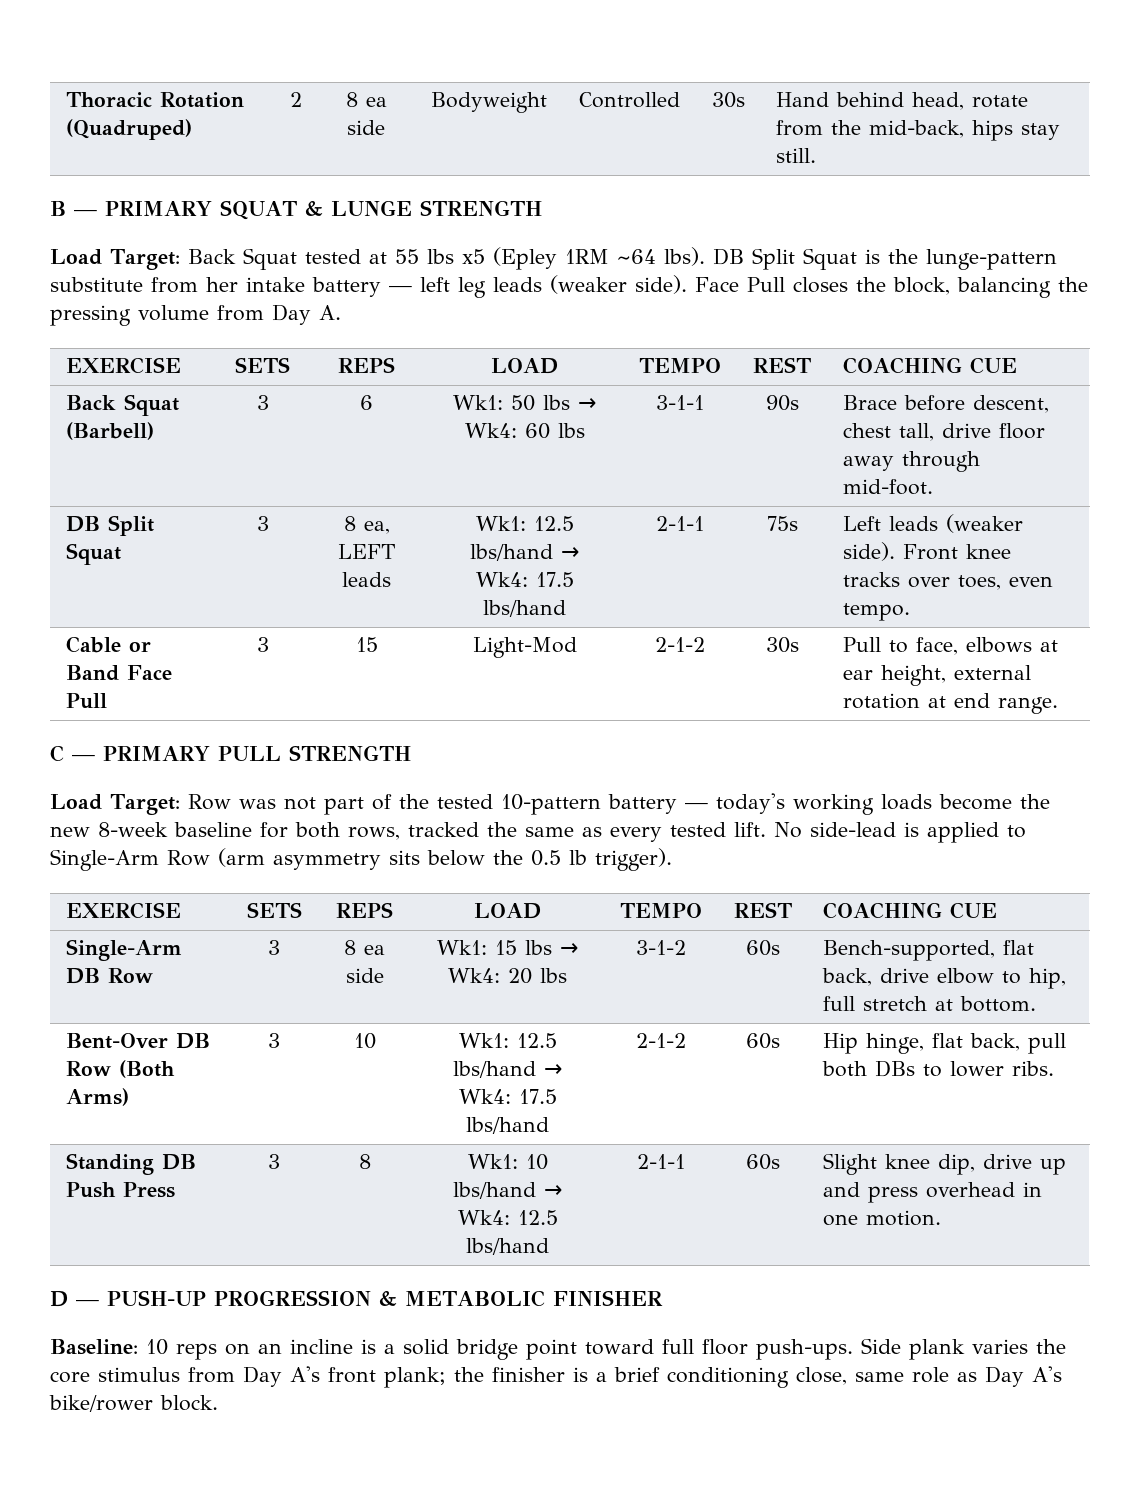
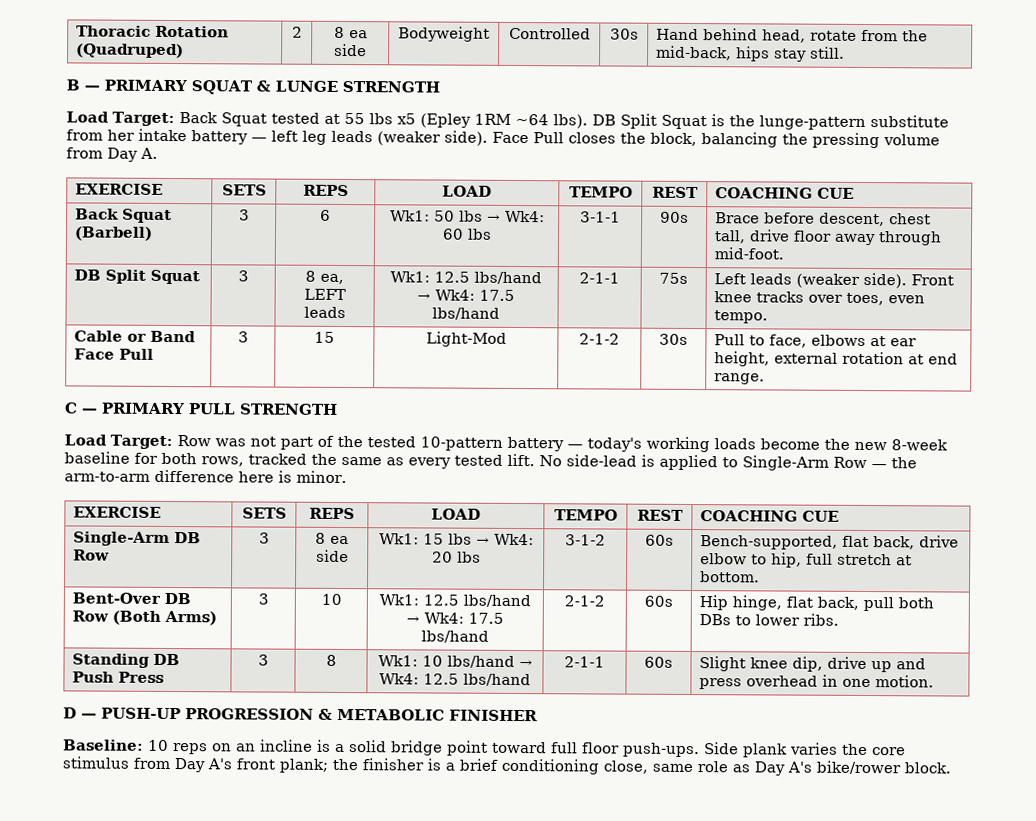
- No side-lead is applied to Single-Arm Row (arm asymmetry sits below the 0.5 lb trigger).
+ No side-lead is applied to Single-Arm Row — the arm-to-arm difference here is minor.

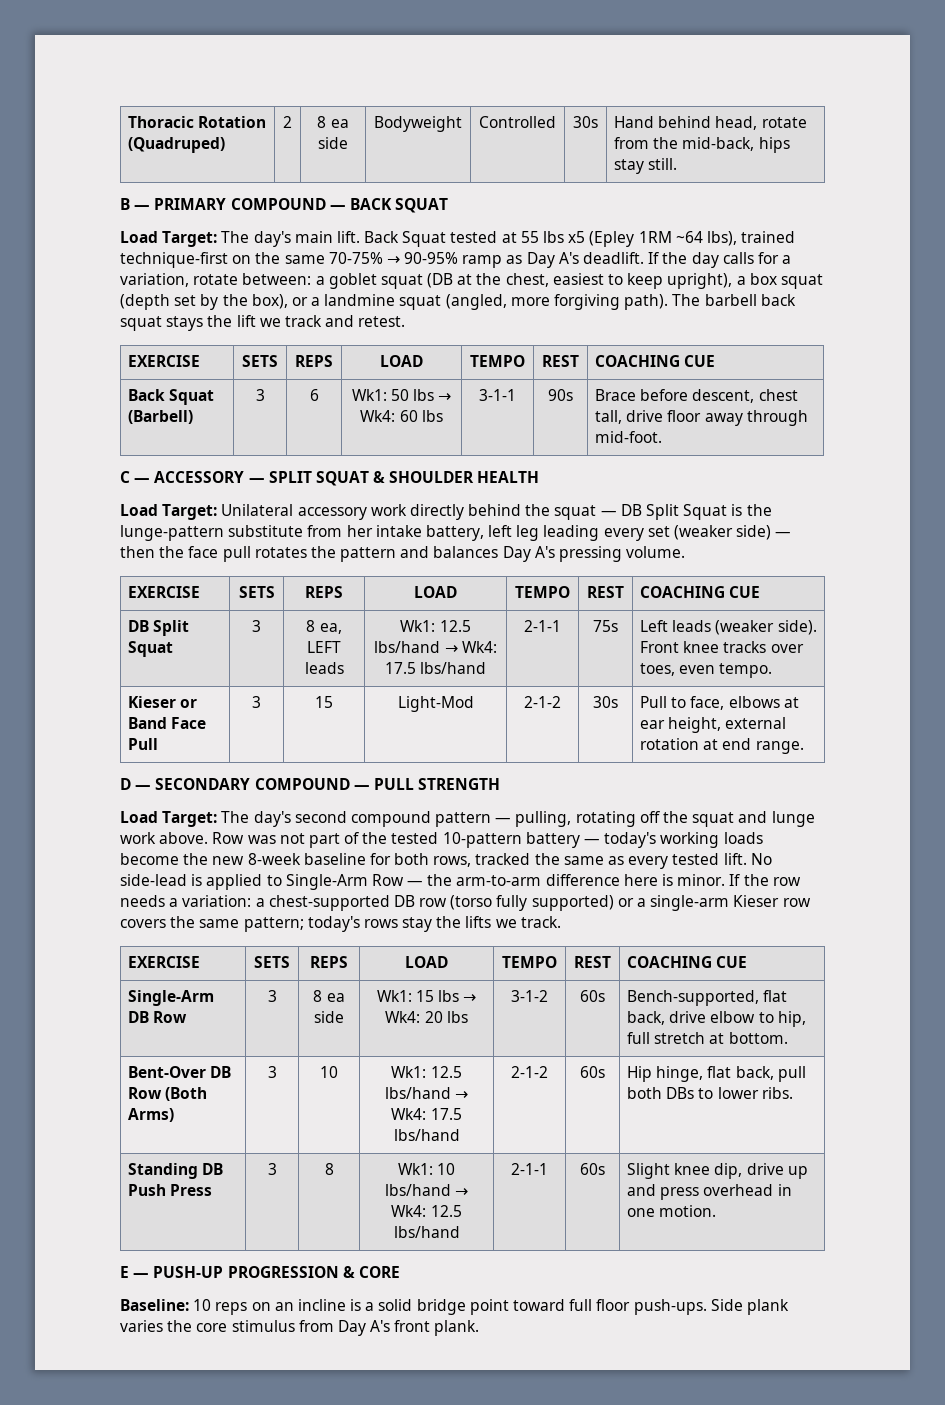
- B — PRIMARY SQUAT & LUNGE STRENGTH
- Load Target: Back Squat tested at 55 lbs x5 (Epley 1RM ~64 lbs). DB Split Squat is the lunge-pattern substitute from her intake battery — left leg leads (weaker side). Face Pull closes the block, balancing the pressing volume from Day A.
+ B — PRIMARY COMPOUND — BACK SQUAT
+ Load Target: The day's main lift. Back Squat tested at 55 lbs x5 (Epley 1RM ~64 lbs), trained technique-first on the same 70-75% → 90-95% ramp as Day A's deadlift. If the day calls for a variation, rotate between: a goblet squat (DB at the chest, easiest to keep upright), a box squat (depth set by the box), or a landmine squat (angled, more forgiving path). The barbell back squat stays the lift we track and retest.
+ C — ACCESSORY — SPLIT SQUAT & SHOULDER HEALTH
+ Load Target: Unilateral accessory work directly behind the squat — DB Split Squat is the lunge-pattern substitute from her intake battery, left leg leading every set (weaker side) — then the face pull rotates the pattern and balances Day A's pressing volume.
+ EXERCISE | SETS | REPS | LOAD | TEMPO | REST | COACHING CUE
- Cable or Band Face Pull | 3 | 15 | Light-Mod | 2-1-2 | 30s | Pull to face, elbows at ear height, external rotation at end range.
+ Kieser or Band Face Pull | 3 | 15 | Light-Mod | 2-1-2 | 30s | Pull to face, elbows at ear height, external rotation at end range.
- C — PRIMARY PULL STRENGTH
+ D — SECONDARY COMPOUND — PULL STRENGTH
- Load Target: Row was not part of the tested 10-pattern battery — today's working loads become the new 8-week baseline for both rows, tracked the same as every tested lift.
+ Load Target: The day's second compound pattern — pulling, rotating off the squat and lunge work above. Row was not part of the tested 10-pattern battery — today's working loads become the new 8-week baseline for both rows, tracked the same as every tested lift.
+ If the row needs a variation: a chest-supported DB row (torso fully supported) or a single-arm Kieser row covers the same pattern; today's rows stay the lifts we track.
- D — PUSH-UP PROGRESSION & METABOLIC FINISHER
+ E — PUSH-UP PROGRESSION & CORE
- Side plank varies the core stimulus from Day A's front plank; the finisher is a brief conditioning close, same role as Day A's bike/rower block.
+ Side plank varies the core stimulus from Day A's front plank.

